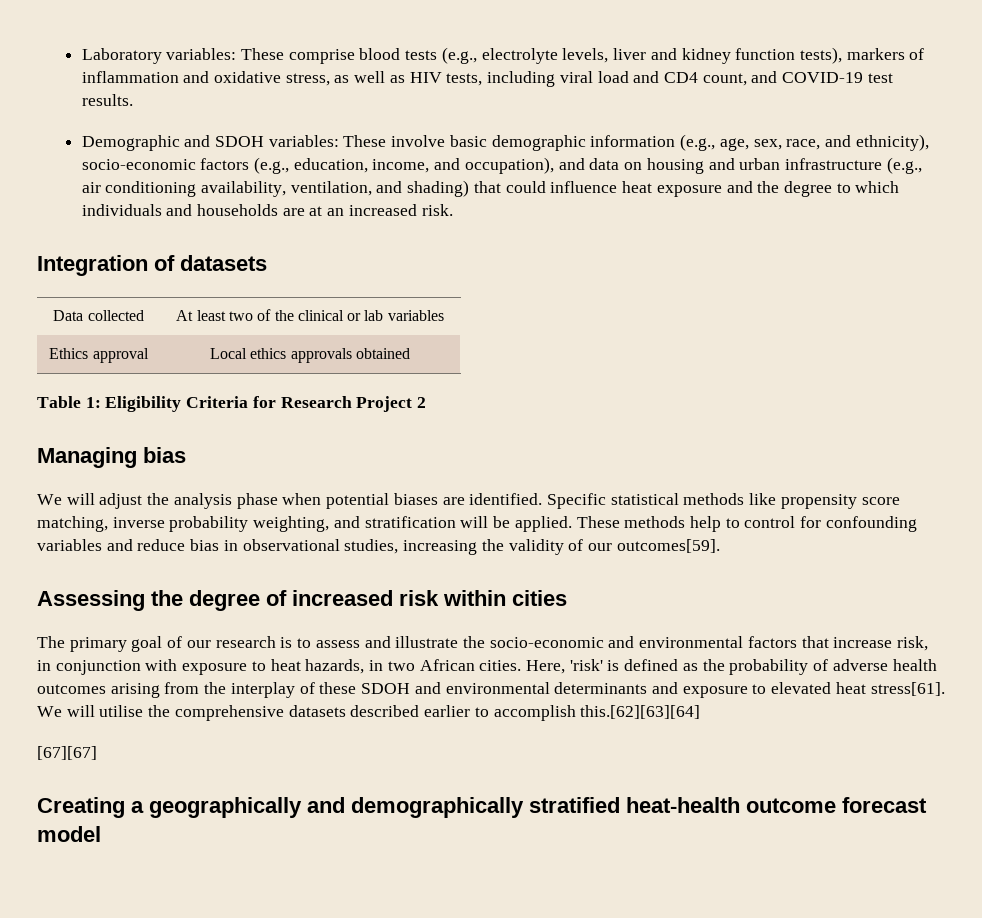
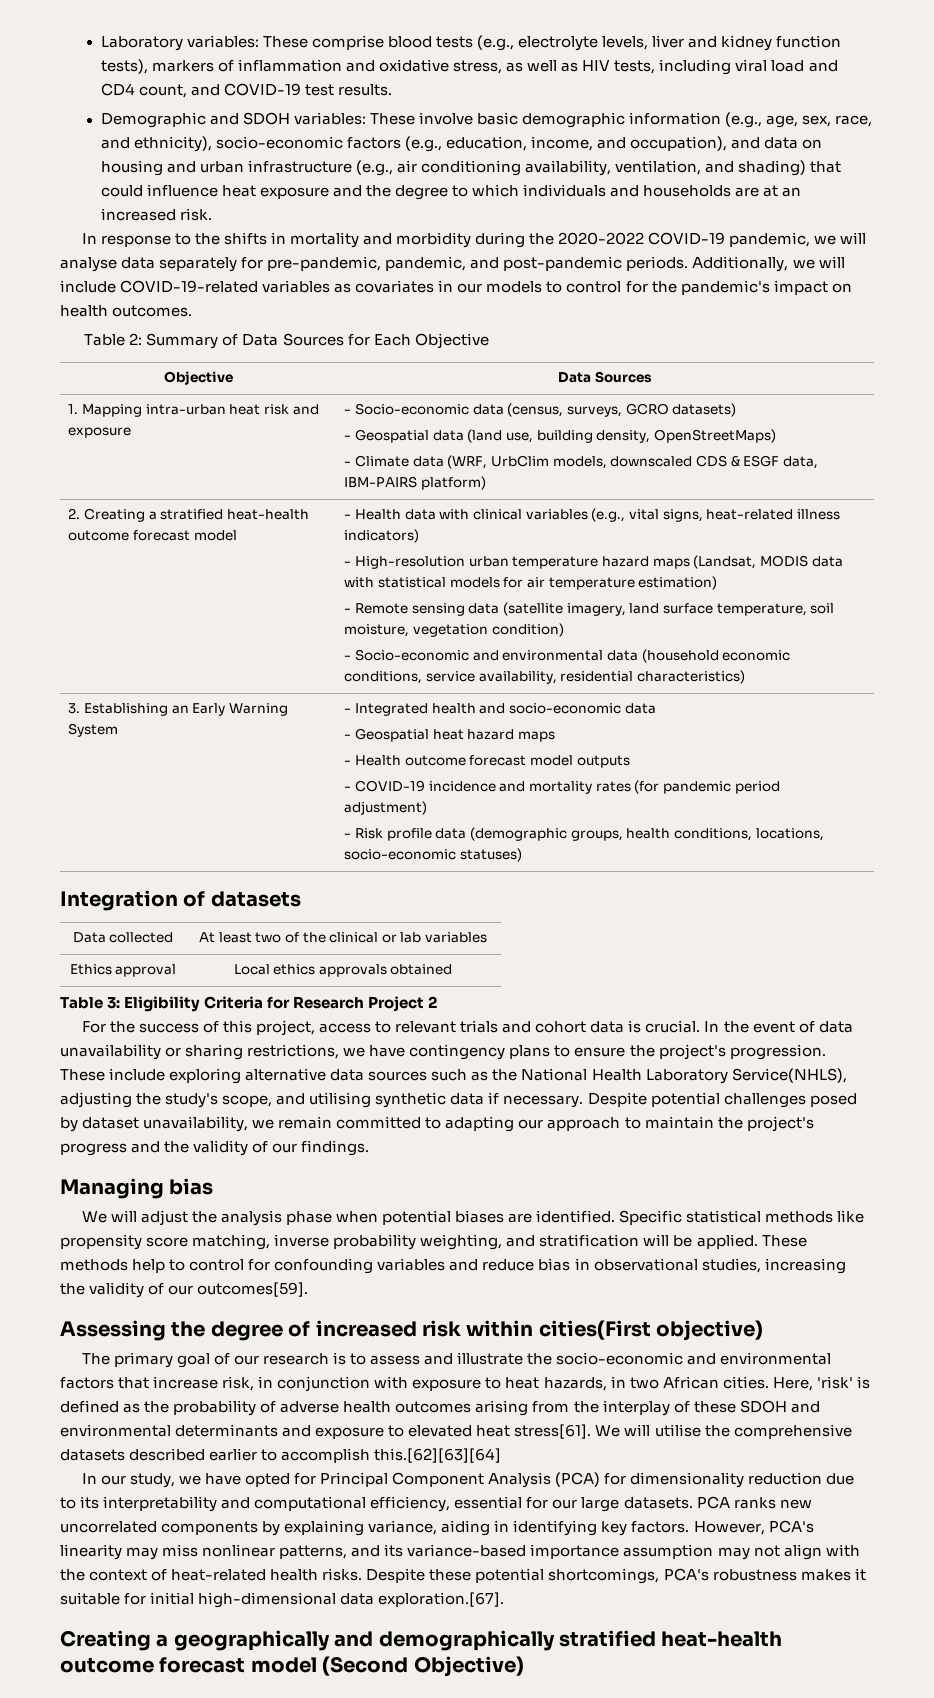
+ In response to the shifts in mortality and morbidity during the 2020-2022 COVID-19 pandemic, we will analyse data separately for pre-pandemic, pandemic, and post-pandemic periods. Additionally, we will include COVID-19-related variables as covariates in our models to control for the pandemic's impact on health outcomes.
+ Table 2: Summary of Data Sources for Each Objective
+ Objective | Data Sources
+ 1. Mapping intra-urban heat risk and exposure | - Socio-economic data (census, surveys, GCRO datasets)
+ - Geospatial data (land use, building density, OpenStreetMaps)
+ - Climate data (WRF, UrbClim models, downscaled CDS & ESGF data, IBM-PAIRS platform)
+ 2. Creating a stratified heat-health outcome forecast model | - Health data with clinical variables (e.g., vital signs, heat-related illness indicators)
+ - High-resolution urban temperature hazard maps (Landsat, MODIS data with statistical models for air temperature estimation)
+ - Remote sensing data (satellite imagery, land surface temperature, soil moisture, vegetation condition)
+ - Socio-economic and environmental data (household economic conditions, service availability, residential characteristics)
+ 3. Establishing an Early Warning System | - Integrated health and socio-economic data
+ - Geospatial heat hazard maps
+ - Health outcome forecast model outputs
+ - COVID-19 incidence and mortality rates (for pandemic period adjustment)
+ - Risk profile data (demographic groups, health conditions, locations, socio-economic statuses)
- Table 1: Eligibility Criteria for Research Project 2
+ Table 3: Eligibility Criteria for Research Project 2
+ For the success of this project, access to relevant trials and cohort data is crucial. In the event of data unavailability or sharing restrictions, we have contingency plans to ensure the project's progression. These include exploring alternative data sources such as the National Health Laboratory Service(NHLS), adjusting the study's scope, and utilising synthetic data if necessary. Despite potential challenges posed by dataset unavailability, we remain committed to adapting our approach to maintain the project's progress and the validity of our findings.
- Assessing the degree of increased risk within cities
+ Assessing the degree of increased risk within cities(First objective)
- [67][67]
+ In our study, we have opted for Principal Component Analysis (PCA) for dimensionality reduction due to its interpretability and computational efficiency, essential for our large datasets. PCA ranks new uncorrelated components by explaining variance, aiding in identifying key factors. However, PCA's linearity may miss nonlinear patterns, and its variance-based importance assumption may not align with the context of heat-related health risks. Despite these potential shortcomings, PCA's robustness makes it suitable for initial high-dimensional data exploration.[67].
- Creating a geographically and demographically stratified heat-health outcome forecast model
+ Creating a geographically and demographically stratified heat-health outcome forecast model (Second Objective)

